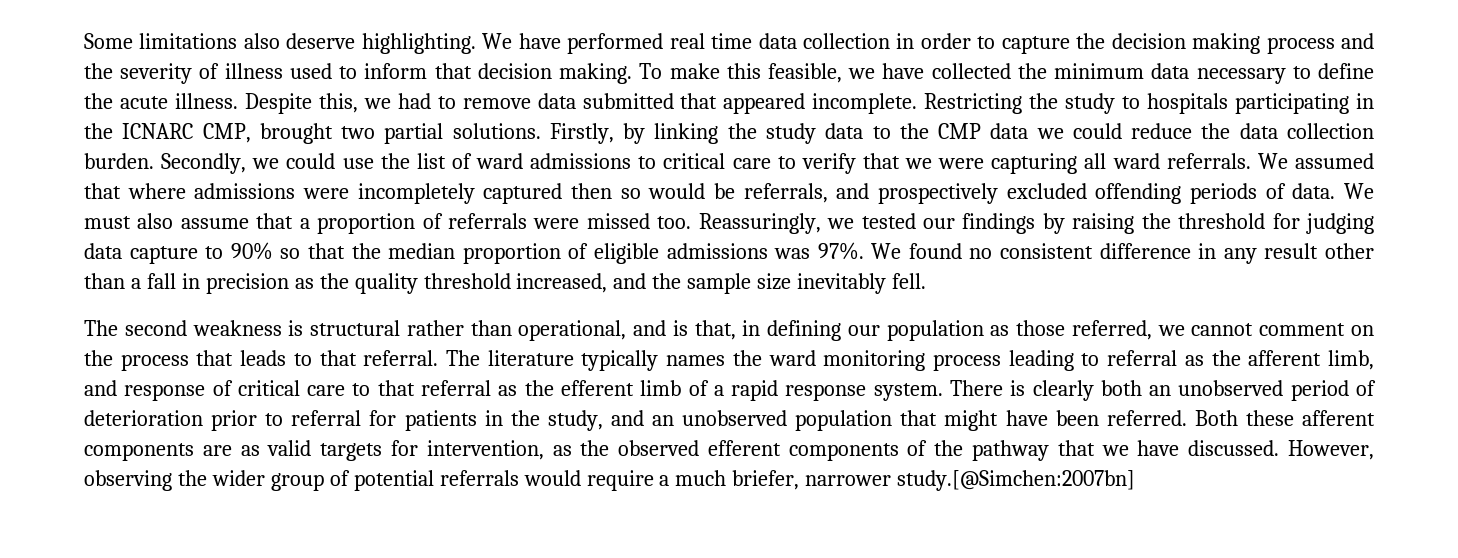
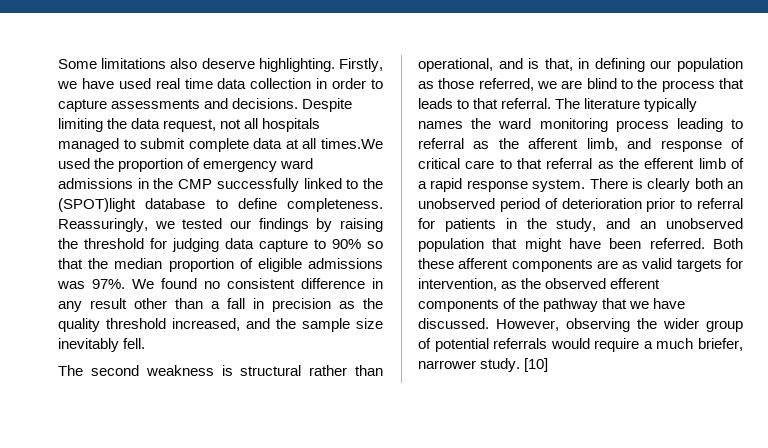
- We have performed real time data collection in order to capture the decision making process and the severity of illness used to inform that decision making. To make this feasible, we have collected the minimum data necessary to define the acute illness. Despite this, we had to remove data submitted that appeared incomplete. Restricting the study to hospitals participating in the ICNARC CMP, brought two partial solutions. Firstly, by linking the study data to the CMP data we could reduce the data collection burden. Secondly, we could use the list of ward admissions to critical care to verify that we were capturing all ward referrals. We assumed that where admissions were incompletely captured then so would be referrals, and prospectively excluded offending periods of data. We must also assume that a proportion of referrals were missed too.
+ Firstly, we have used real time data collection in order to capture assessments and decisions. Despite limiting the data request, not all hospitals managed to submit complete data at all times.We used the proportion of emergency ward admissions in the CMP successfully linked to the (SPOT)light database to define completeness.
- The second weakness is structural rather than operational, and is that, in defining our population as those referred, we cannot comment on the process that leads to that referral.
+ The second weakness is structural rather than operational, and is that, in defining our population as those referred, we are blind to the process that leads to that referral.
- However, observing the wider group of potential referrals would require a much briefer, narrower study.[@Simchen:2007bn]
+ However, observing the wider group of potential referrals would require a much briefer, narrower study. [10]

